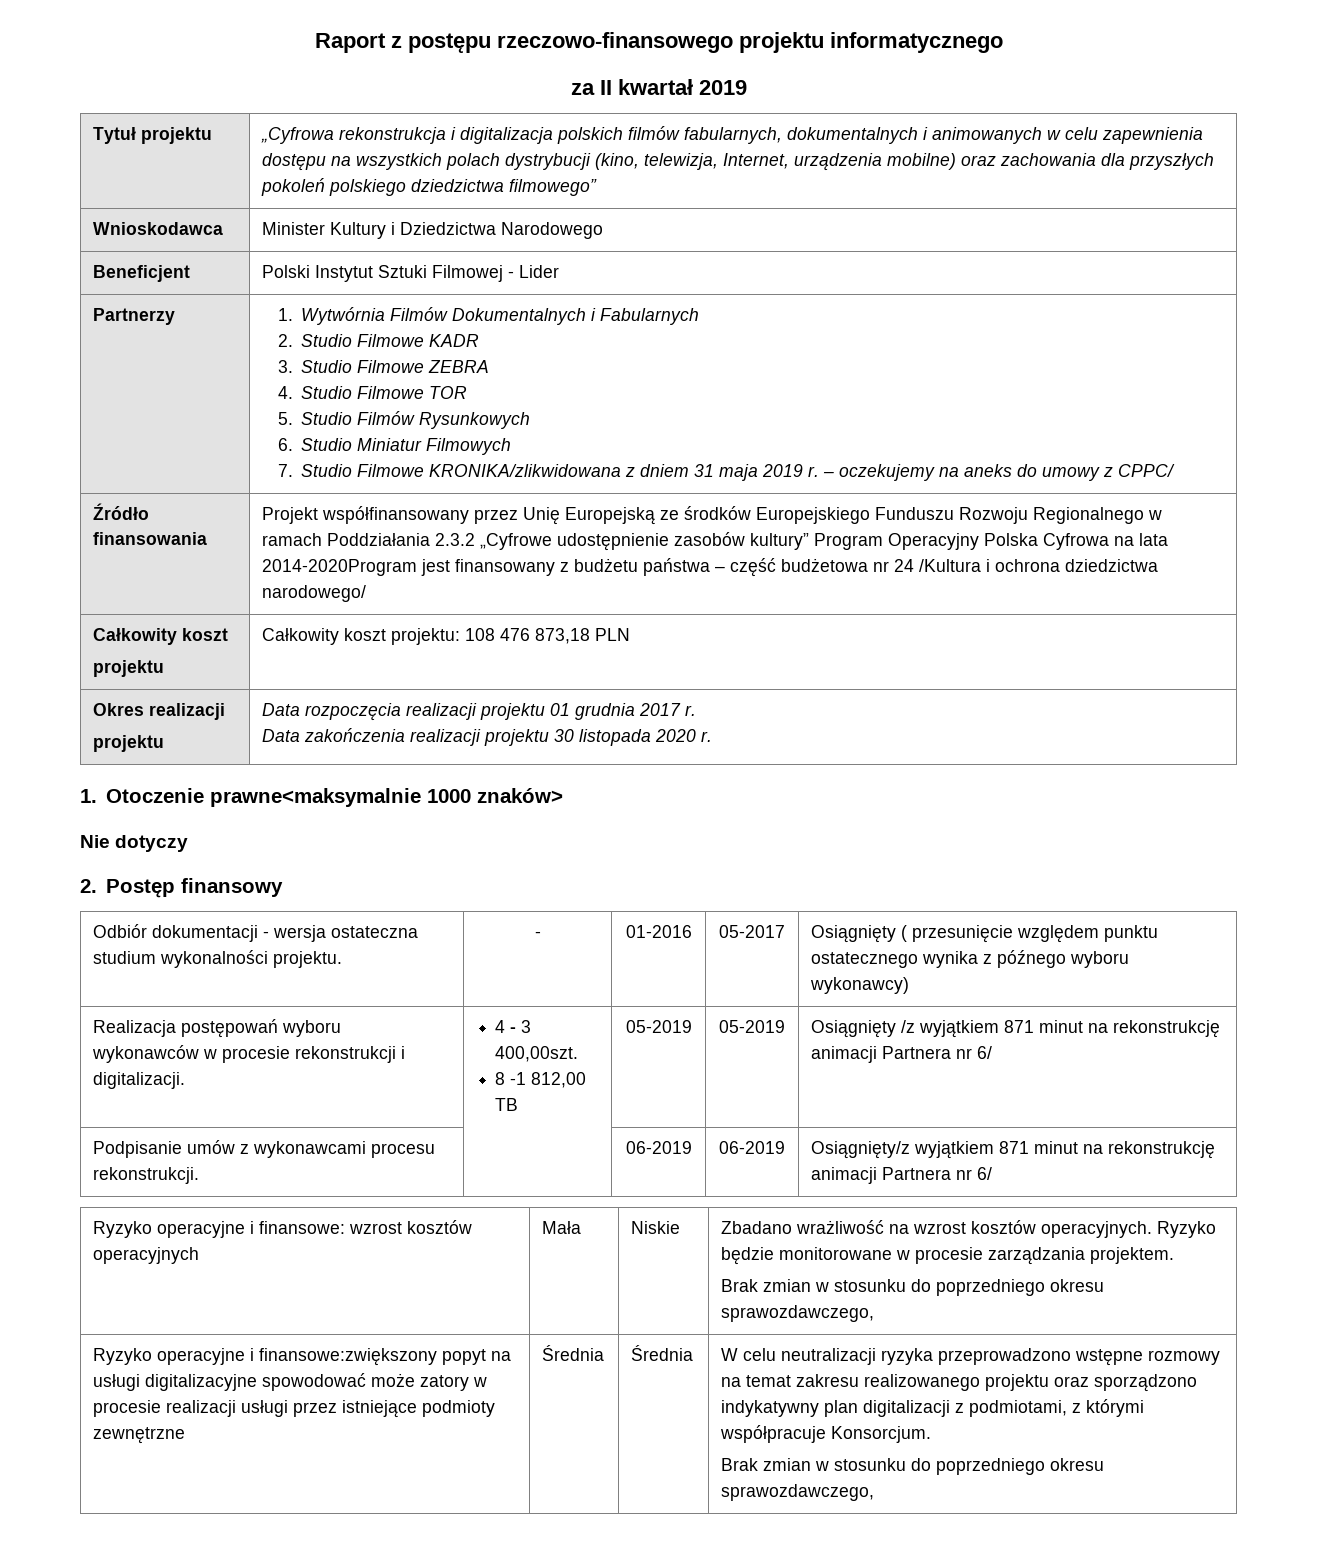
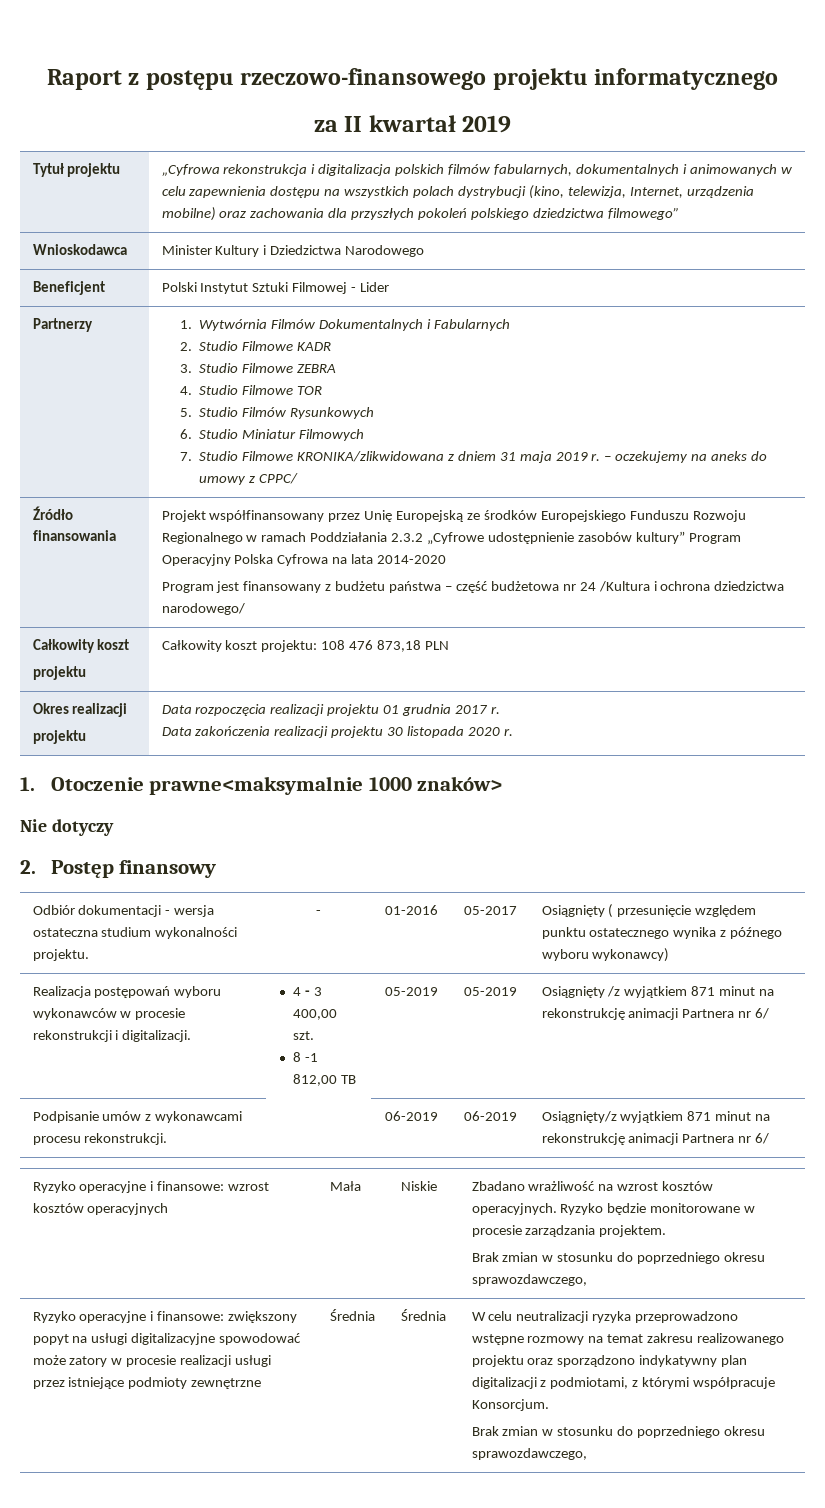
- Projekt współfinansowany przez Unię Europejską ze środków Europejskiego Funduszu Rozwoju Regionalnego w ramach Poddziałania 2.3.2 „Cyfrowe udostępnienie zasobów kultury” Program Operacyjny Polska Cyfrowa na lata 2014-2020Program jest finansowany z budżetu państwa – część budżetowa nr 24 /Kultura i ochrona dziedzictwa narodowego/
+ Projekt współfinansowany przez Unię Europejską ze środków Europejskiego Funduszu Rozwoju Regionalnego w ramach Poddziałania 2.3.2 „Cyfrowe udostępnienie zasobów kultury” Program Operacyjny Polska Cyfrowa na lata 2014-2020
+ Program jest finansowany z budżetu państwa – część budżetowa nr 24 /Kultura i ochrona dziedzictwa narodowego/
- Realizacja postępowań wyboru wykonawców w procesie rekonstrukcji i digitalizacji. | 4 - 3 400,00szt.
+ Realizacja postępowań wyboru wykonawców w procesie rekonstrukcji i digitalizacji. | 4 - 3 400,00 szt.
- Ryzyko operacyjne i finansowe:zwiększony popyt na usługi digitalizacyjne spowodować może zatory w procesie realizacji usługi przez istniejące podmioty zewnętrzne
+ Ryzyko operacyjne i finansowe: zwiększony popyt na usługi digitalizacyjne spowodować może zatory w procesie realizacji usługi przez istniejące podmioty zewnętrzne

